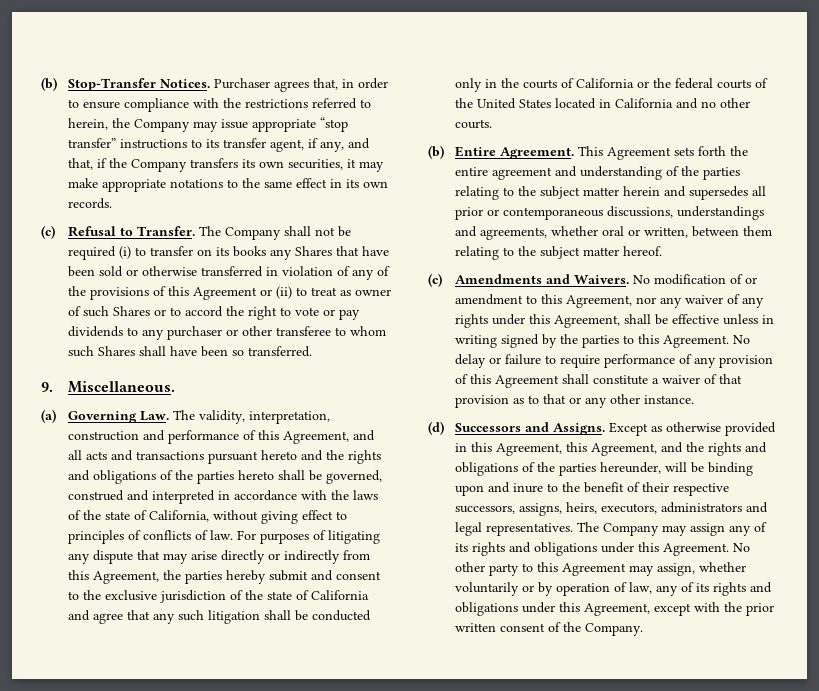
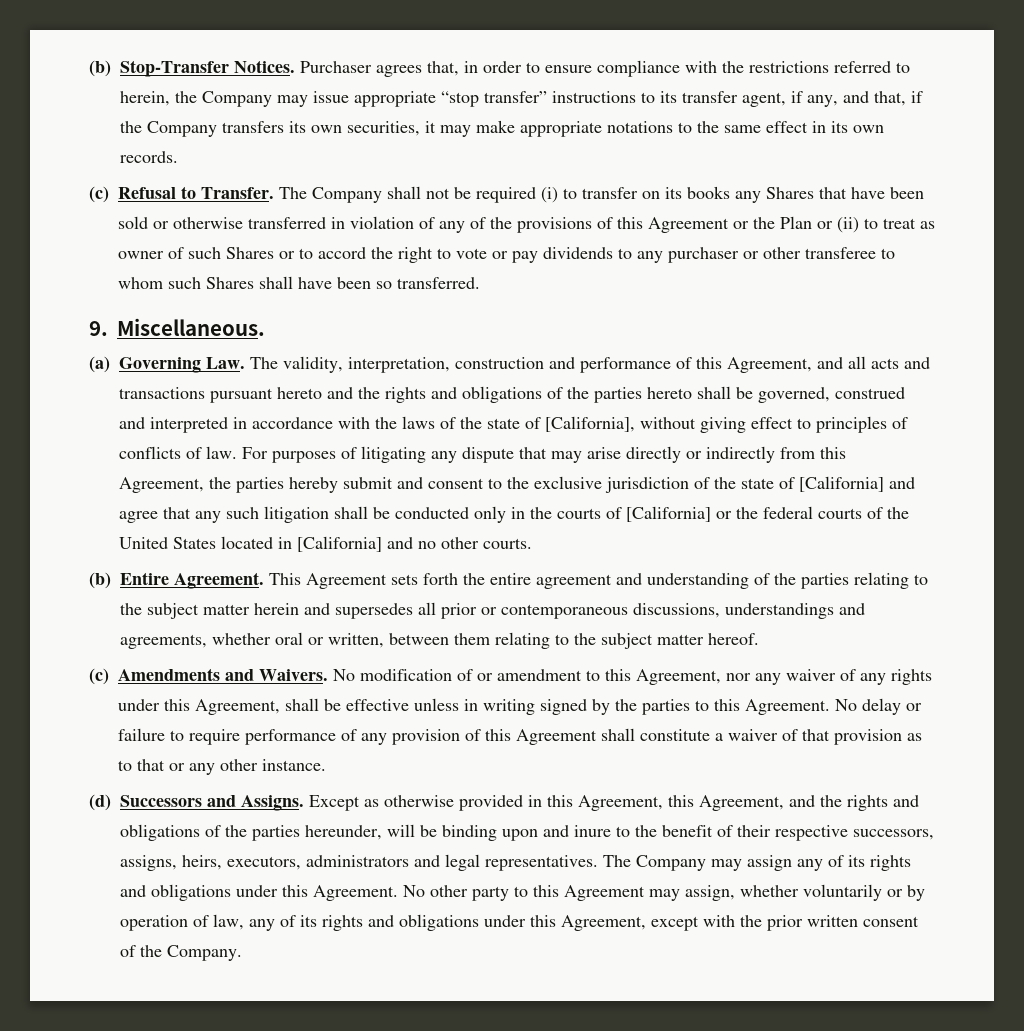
- The Company shall not be required (i) to transfer on its books any Shares that have been sold or otherwise transferred in violation of any of the provisions of this Agreement or (ii) to treat as owner of such Shares or to accord the right to vote or pay dividends to any purchaser or other transferee to whom such Shares shall have been so transferred.
+ The Company shall not be required (i) to transfer on its books any Shares that have been sold or otherwise transferred in violation of any of the provisions of this Agreement or the Plan or (ii) to treat as owner of such Shares or to accord the right to vote or pay dividends to any purchaser or other transferee to whom such Shares shall have been so transferred.
- (a) Governing Law. The validity, interpretation, construction and performance of this Agreement, and all acts and transactions pursuant hereto and the rights and obligations of the parties hereto shall be governed, construed and interpreted in accordance with the laws of the state of California, without giving effect to principles of conflicts of law.
+ (a) Governing Law. The validity, interpretation, construction and performance of this Agreement, and all acts and transactions pursuant hereto and the rights and obligations of the parties hereto shall be governed, construed and interpreted in accordance with the laws of the state of [California], without giving effect to principles of conflicts of law.
- For purposes of litigating any dispute that may arise directly or indirectly from this Agreement, the parties hereby submit and consent to the exclusive jurisdiction of the state of California and agree that any such litigation shall be conducted only in the courts of California or the federal courts of the United States located in California and no other courts.
+ For purposes of litigating any dispute that may arise directly or indirectly from this Agreement, the parties hereby submit and consent to the exclusive jurisdiction of the state of [California] and agree that any such litigation shall be conducted only in the courts of [California] or the federal courts of the United States located in [California] and no other courts.

